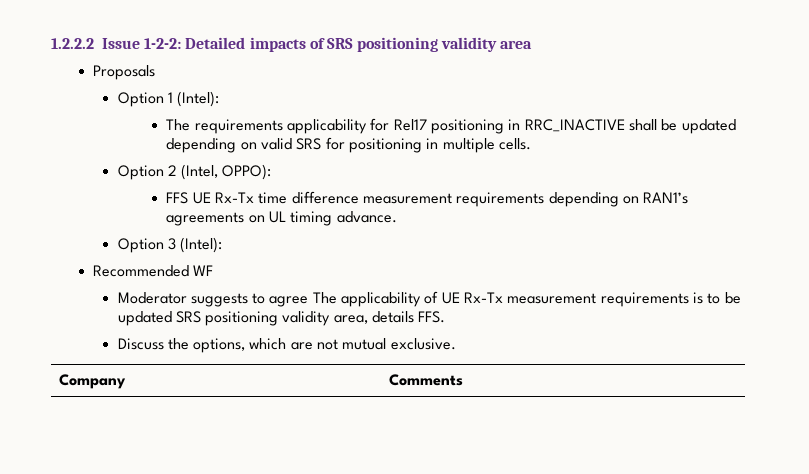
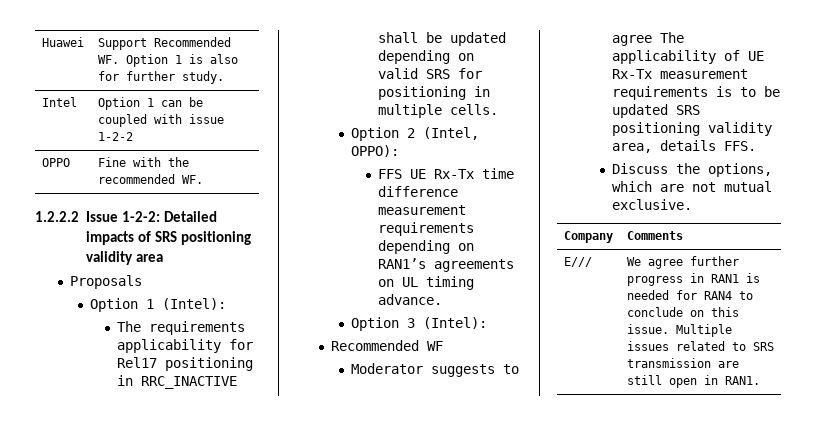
+ Huawei | Support Recommended WF. Option 1 is also for further study.
+ Intel | Option 1 can be coupled with issue 1-2-2
+ OPPO | Fine with the recommended WF.
+ E/// | We agree further progress in RAN1 is needed for RAN4 to conclude on this issue. Multiple issues related to SRS transmission are still open in RAN1.

